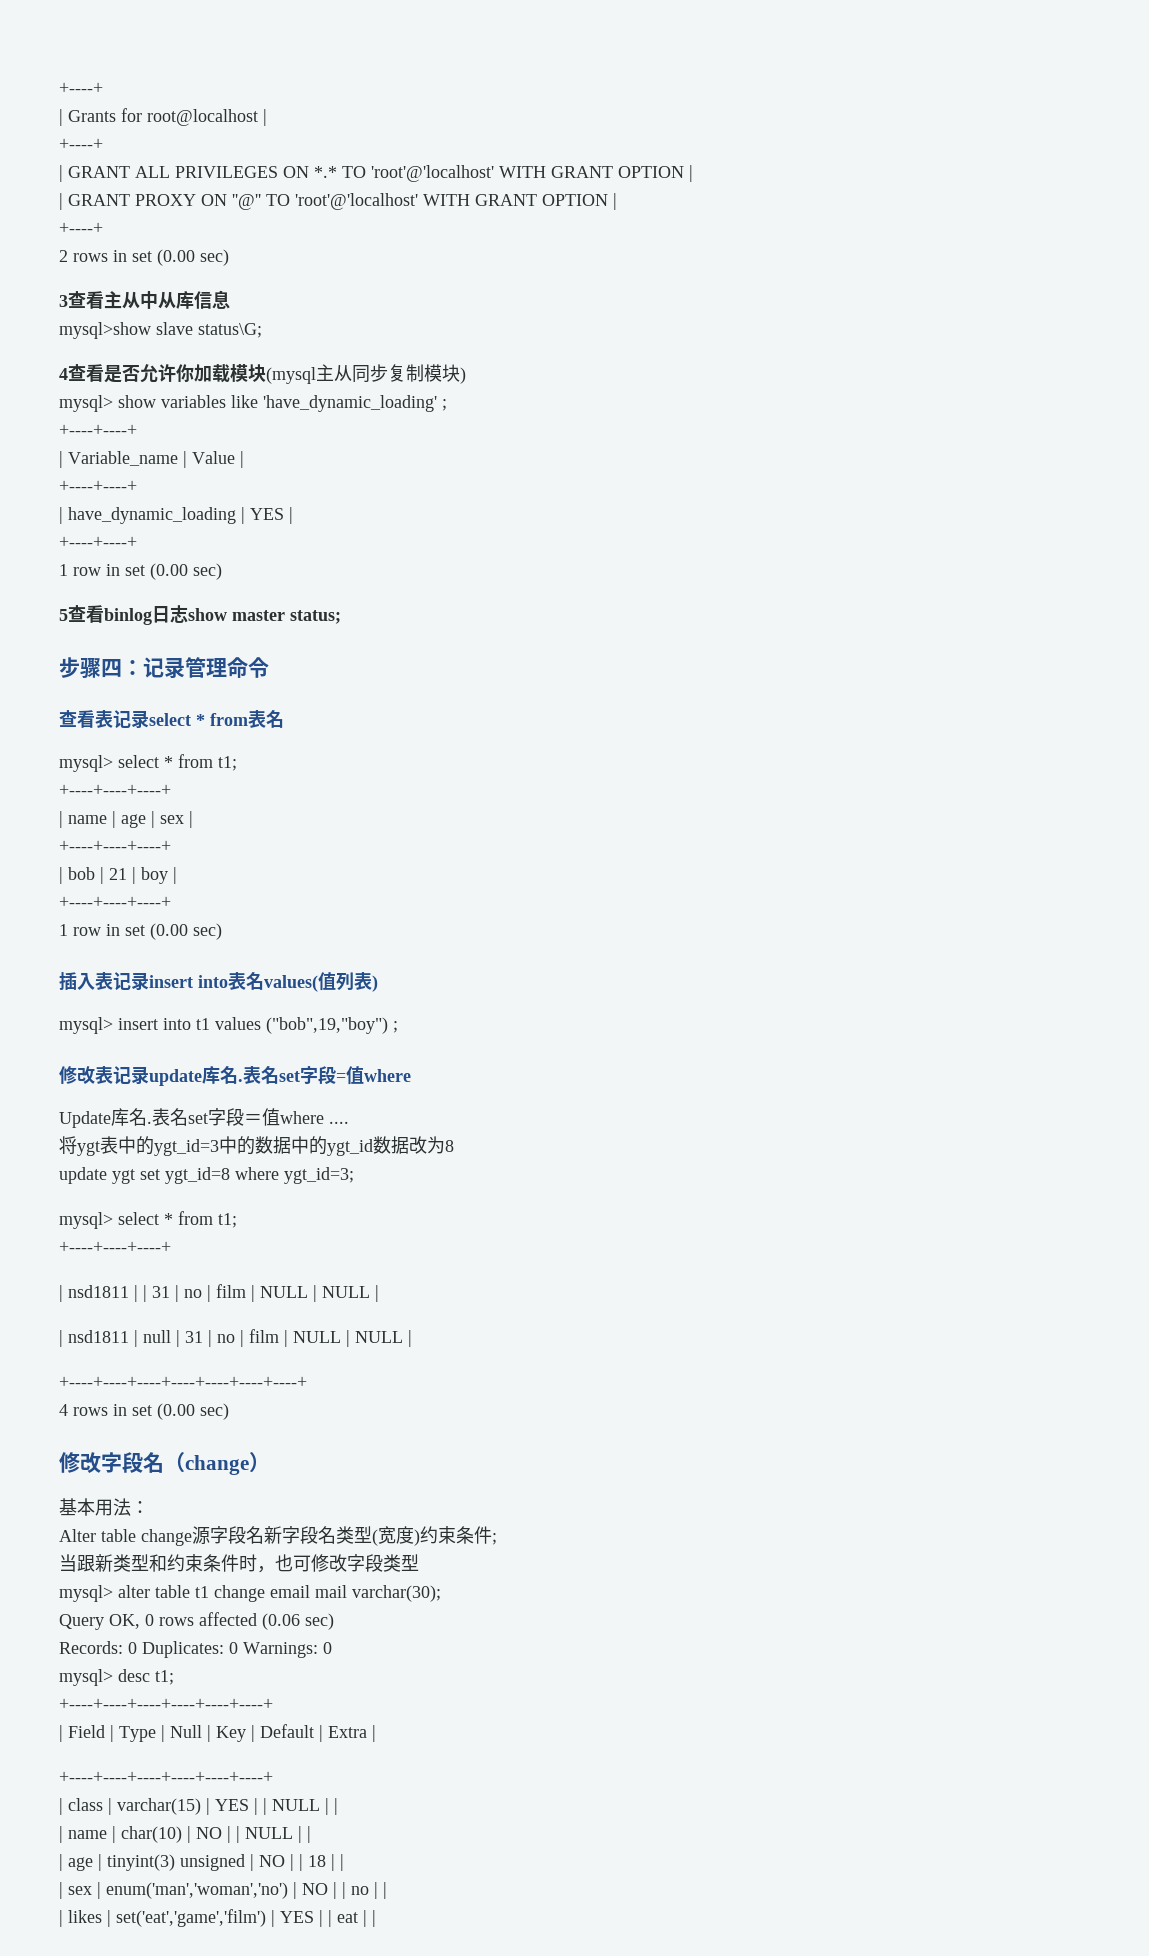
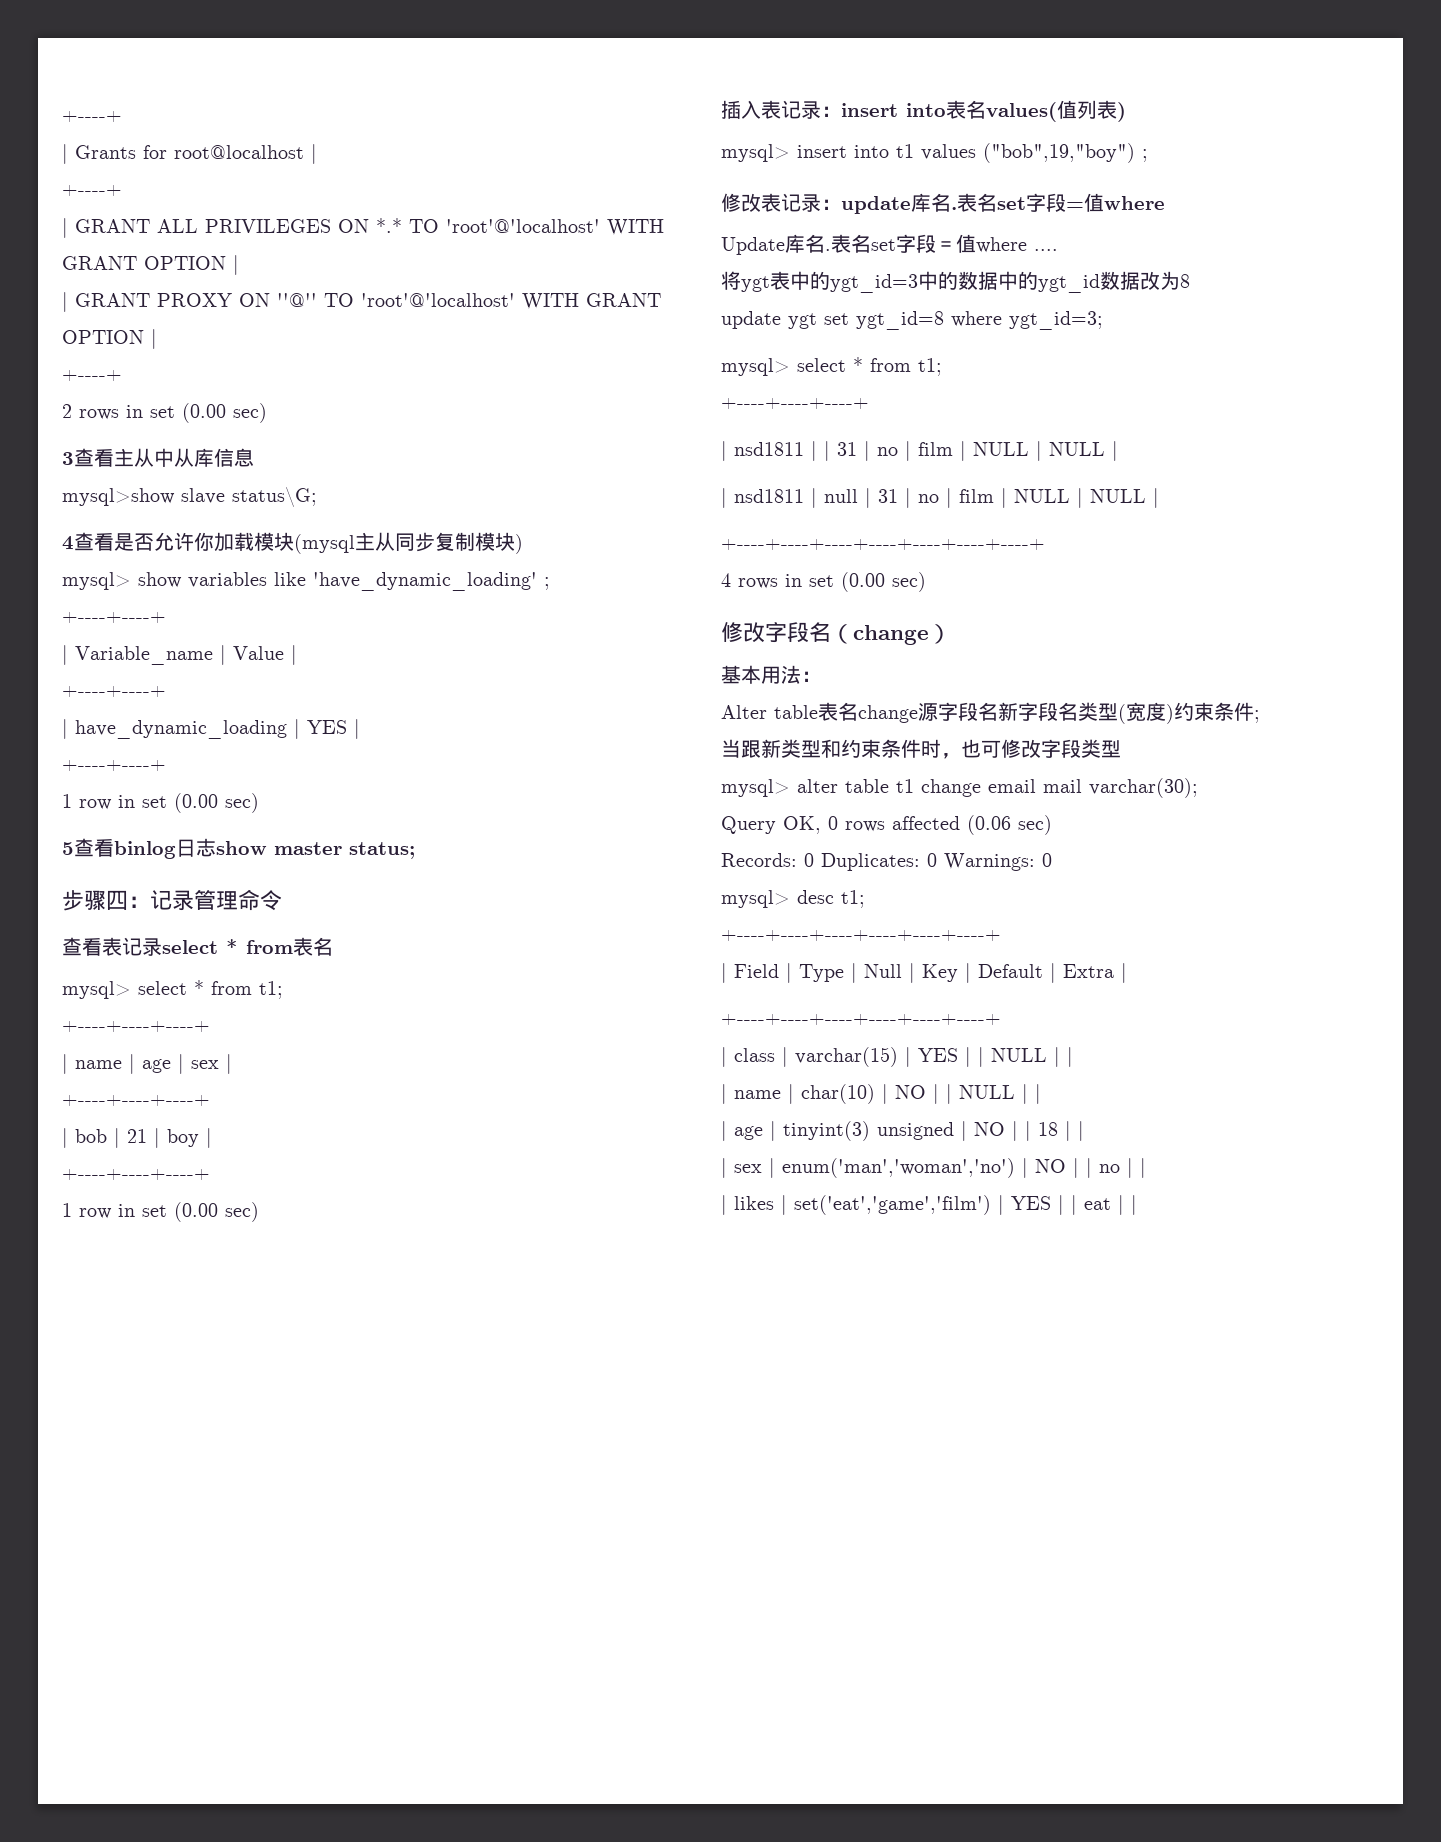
- 插入表记录insert into表名values(值列表)
+ 插入表记录：insert into表名values(值列表)
- 修改表记录update库名.
+ 修改表记录：update库名.
- Alter table change源字段名新字段名类型(宽度)约束条件;
+ Alter table表名change源字段名新字段名类型(宽度)约束条件;

